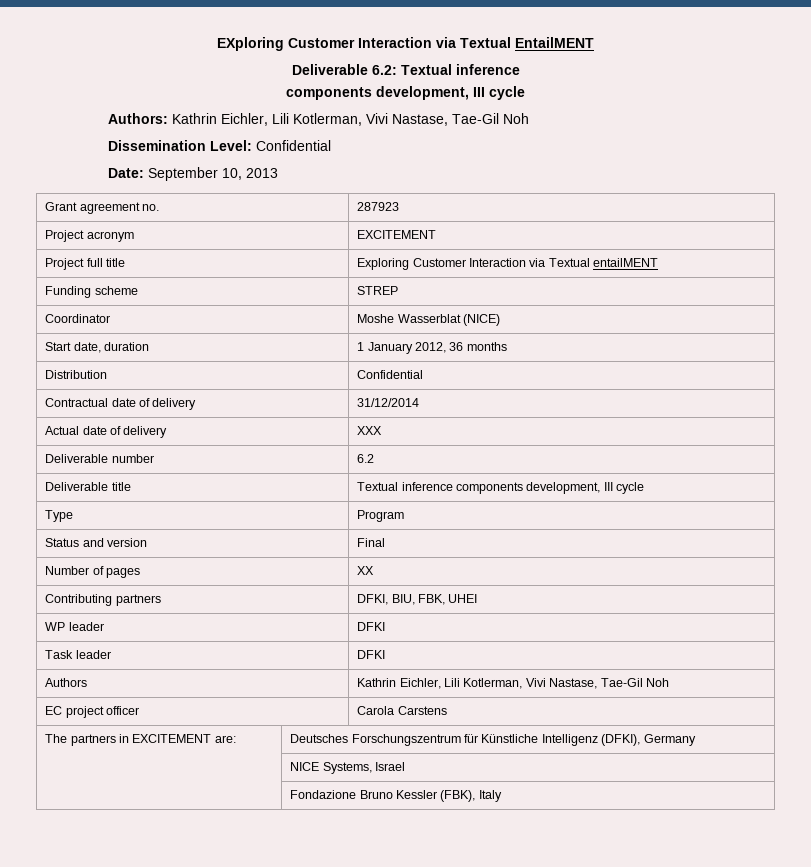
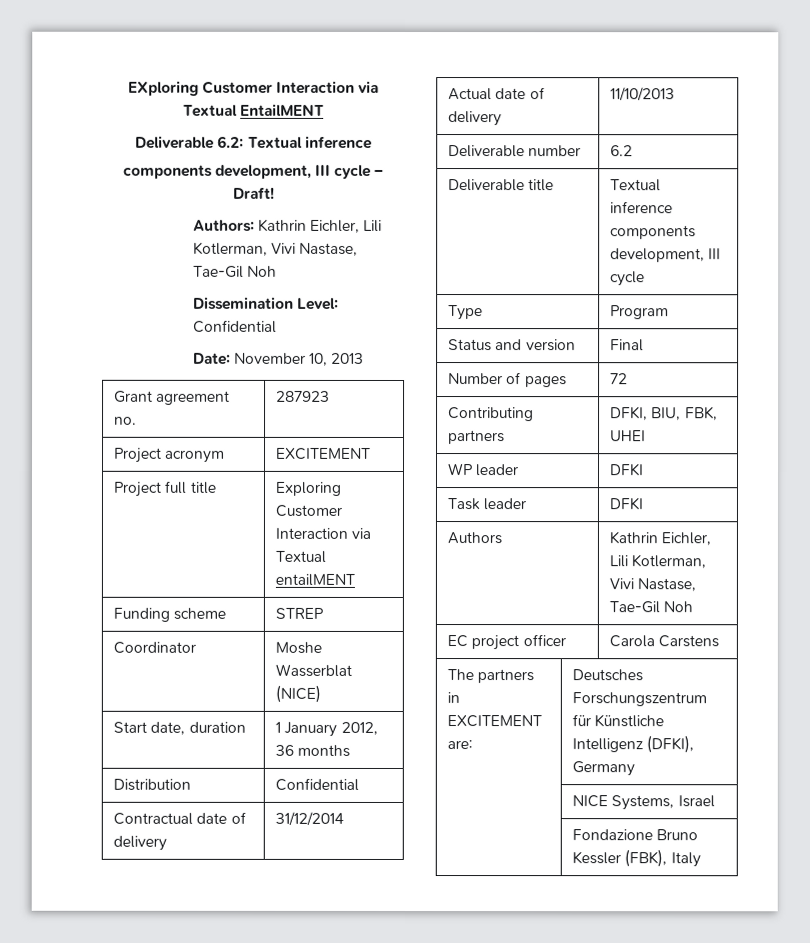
  Deliverable 6.2: Textual inference
- components development, III cycle
+ components development, III cycle – Draft!
- Date: September 10, 2013
+ Date: November 10, 2013
- Actual date of delivery | XXX
+ Actual date of delivery | 11/10/2013
- Number of pages | XX
+ Number of pages | 72

